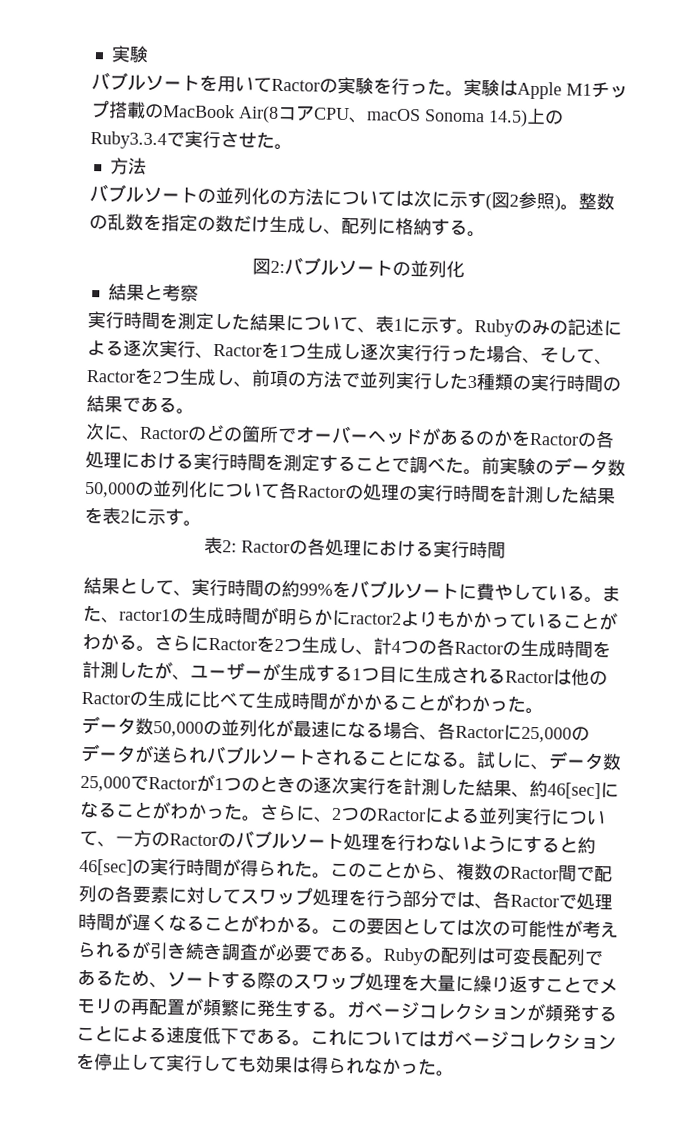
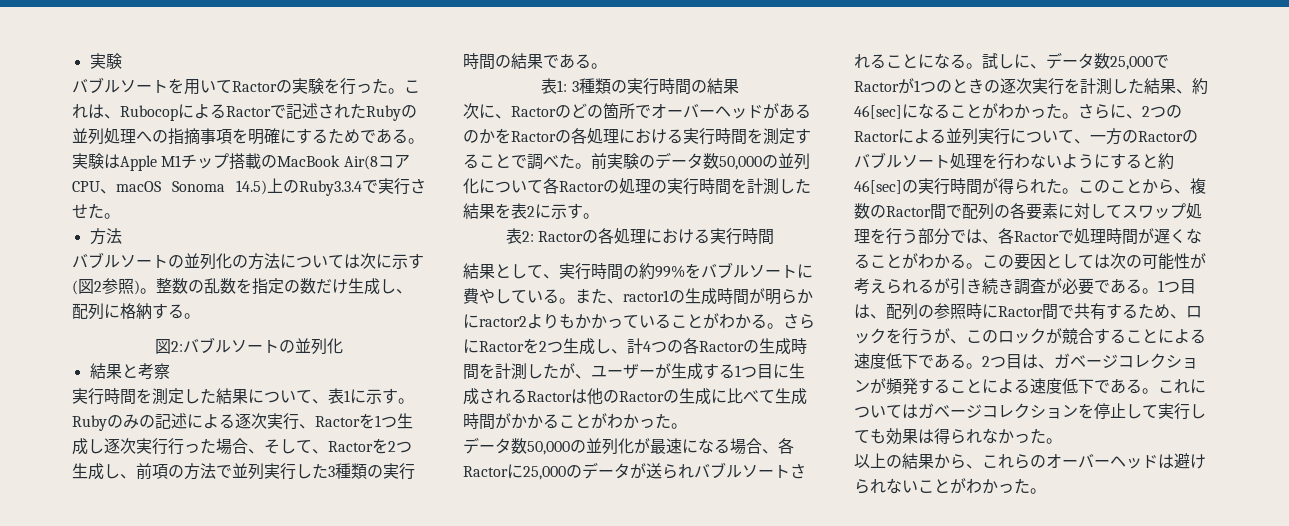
+ これは、RubocopによるRactorで記述されたRubyの並列処理への指摘事項を明確にするためである。
+ 表1: 3種類の実行時間の結果
- Rubyの配列は可変長配列であるため、ソートする際のスワップ処理を大量に繰り返すことでメモリの再配置が頻繁に発生する。ガベージコレクションが頻発することによる速度低下である。
+ 1つ目は、配列の参照時にRactor間で共有するため、ロックを行うが、このロックが競合することによる速度低下である。2つ目は、ガベージコレクションが頻発することによる速度低下である。
+ 以上の結果から、これらのオーバーヘッドは避けられないことがわかった。

